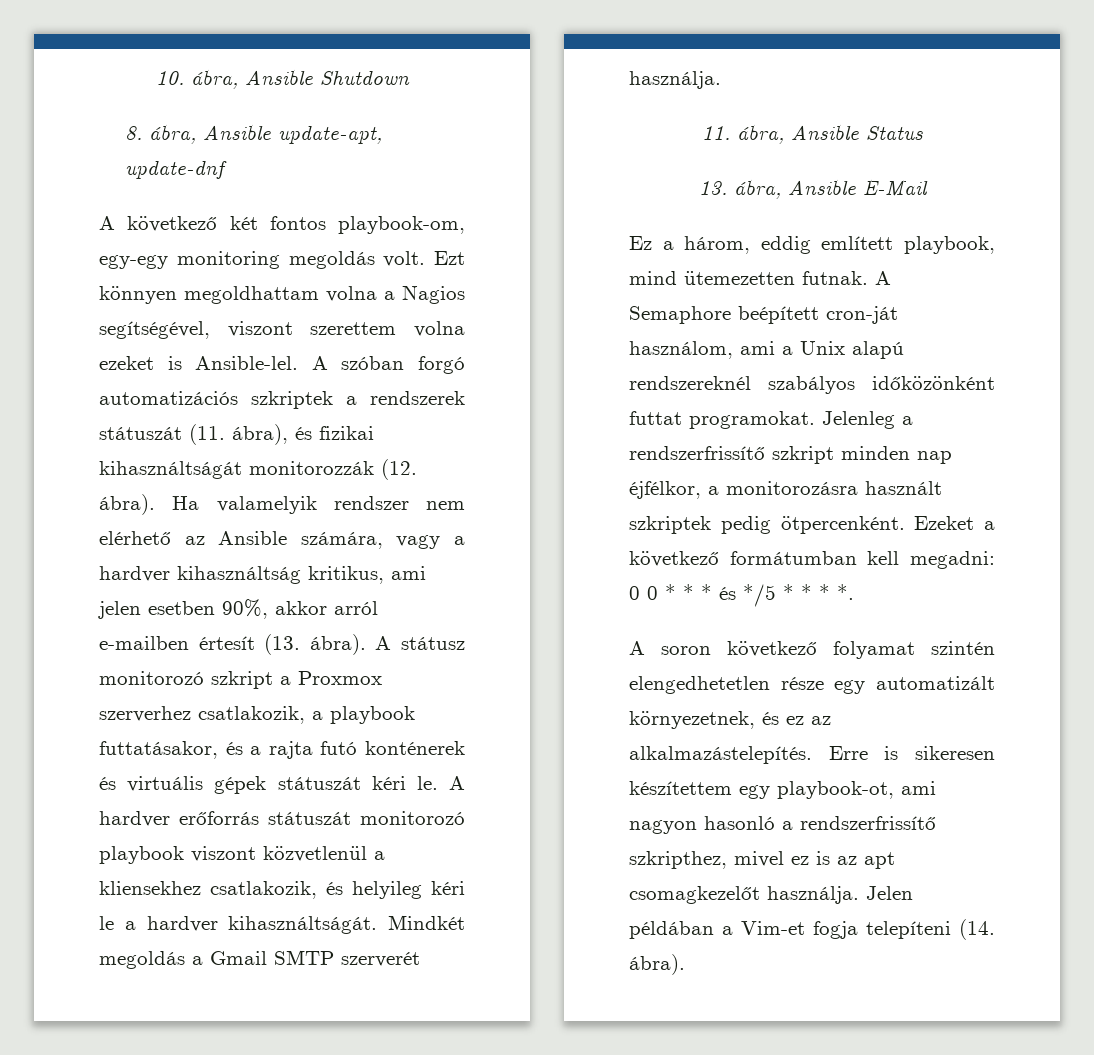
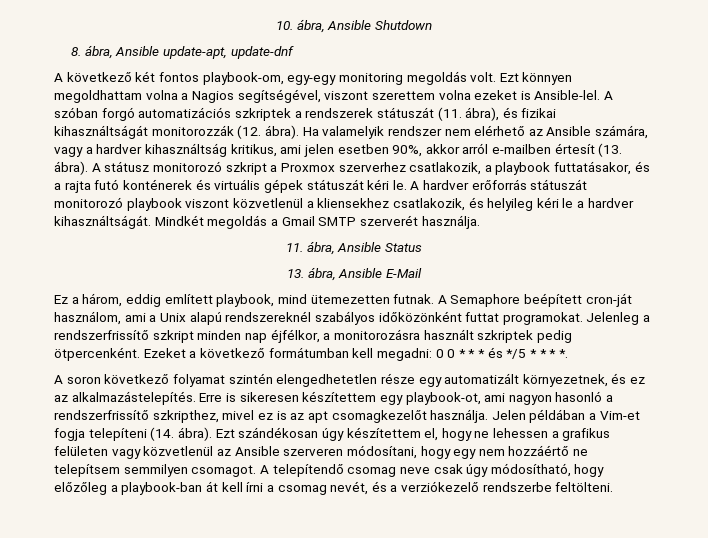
+ Ezt szándékosan úgy készítettem el, hogy ne lehessen a grafikus felületen vagy közvetlenül az Ansible szerveren módosítani, hogy egy nem hozzáértő ne telepítsem semmilyen csomagot. A telepítendő csomag neve csak úgy módosítható, hogy előzőleg a playbook-ban át kell írni a csomag nevét, és a verziókezelő rendszerbe feltölteni.

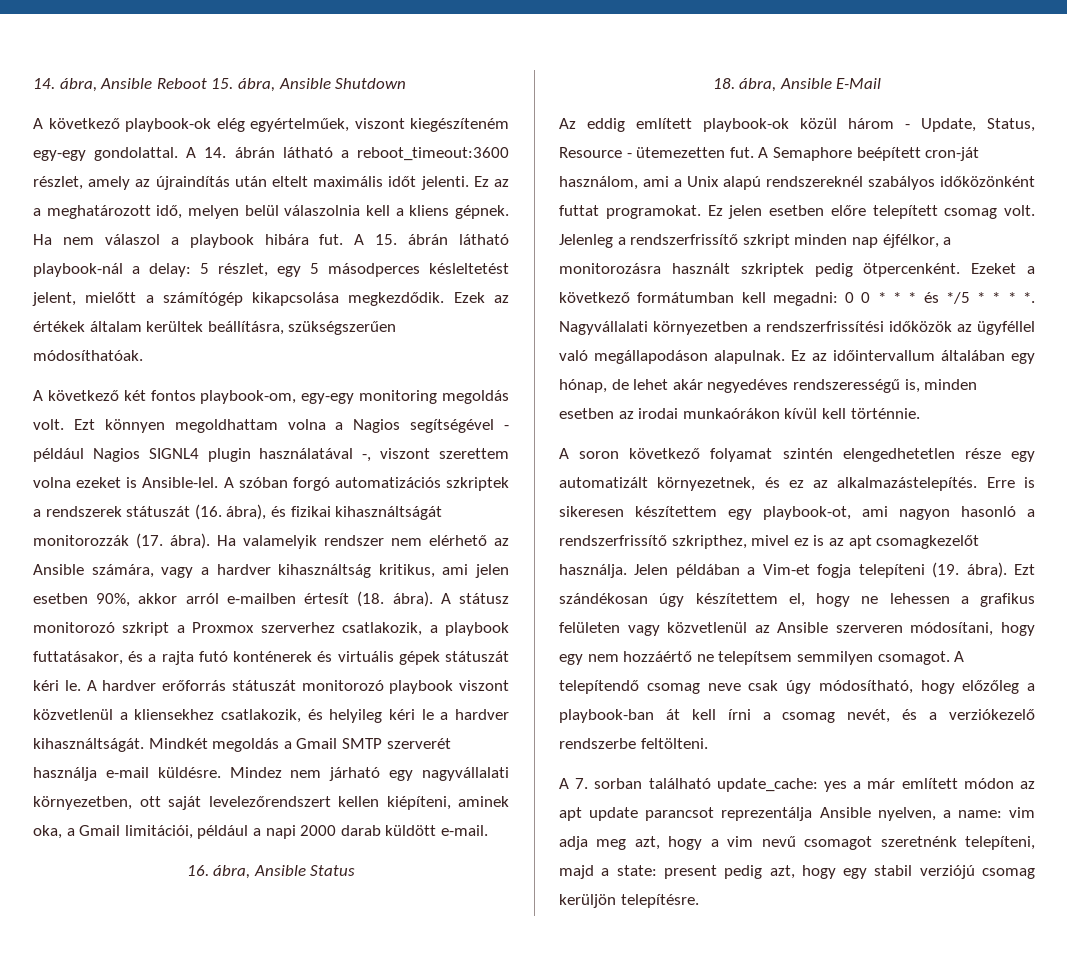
- 10. ábra, Ansible Shutdown
- 8. ábra, Ansible update-apt, update-dnf
+ 14. ábra, Ansible Reboot 15. ábra, Ansible Shutdown
+ A következő playbook-ok elég egyértelműek, viszont kiegészíteném egy-egy gondolattal. A 14. ábrán látható a reboot_timeout:3600 részlet, amely az újraindítás után eltelt maximális időt jelenti. Ez az a meghatározott idő, melyen belül válaszolnia kell a kliens gépnek. Ha nem válaszol a playbook hibára fut. A 15. ábrán látható playbook-nál a delay: 5 részlet, egy 5 másodperces késleltetést jelent, mielőtt a számítógép kikapcsolása megkezdődik. Ezek az értékek általam kerültek beállításra, szükségszerűen módosíthatóak.
- Ezt könnyen megoldhattam volna a Nagios segítségével, viszont szerettem volna ezeket is Ansible-lel.
+ Ezt könnyen megoldhattam volna a Nagios segítségével - például Nagios SIGNL4 plugin használatával -, viszont szerettem volna ezeket is Ansible-lel.
- A szóban forgó automatizációs szkriptek a rendszerek státuszát (11. ábra), és fizikai kihasználtságát monitorozzák (12. ábra).
+ A szóban forgó automatizációs szkriptek a rendszerek státuszát (16. ábra), és fizikai kihasználtságát monitorozzák (17. ábra).
- Ha valamelyik rendszer nem elérhető az Ansible számára, vagy a hardver kihasználtság kritikus, ami jelen esetben 90%, akkor arról e-mailben értesít (13. ábra).
+ Ha valamelyik rendszer nem elérhető az Ansible számára, vagy a hardver kihasználtság kritikus, ami jelen esetben 90%, akkor arról e-mailben értesít (18. ábra).
- Mindkét megoldás a Gmail SMTP szerverét használja.
- 11. ábra, Ansible Status
+ Mindkét megoldás a Gmail SMTP szerverét használja e-mail küldésre. Mindez nem járható egy nagyvállalati környezetben, ott saját levelezőrendszert kellen kiépíteni, aminek oka, a Gmail limitációi, például a napi 2000 darab küldött e-mail.
+ 16. ábra, Ansible Status
- 13. ábra, Ansible E-Mail
+ 18. ábra, Ansible E-Mail
- Ez a három, eddig említett playbook, mind ütemezetten futnak.
+ Az eddig említett playbook-ok közül három - Update, Status, Resource - ütemezetten fut.
+ Ez jelen esetben előre telepített csomag volt.
+ Nagyvállalati környezetben a rendszerfrissítési időközök az ügyféllel való megállapodáson alapulnak. Ez az időintervallum általában egy hónap, de lehet akár negyedéves rendszerességű is, minden esetben az irodai munkaórákon kívül kell történnie.
- Jelen példában a Vim-et fogja telepíteni (14. ábra).
+ Jelen példában a Vim-et fogja telepíteni (19. ábra).
+ A 7. sorban található update_cache: yes a már említett módon az apt update parancsot reprezentálja Ansible nyelven, a name: vim adja meg azt, hogy a vim nevű csomagot szeretnénk telepíteni, majd a state: present pedig azt, hogy egy stabil verziójú csomag kerüljön telepítésre.

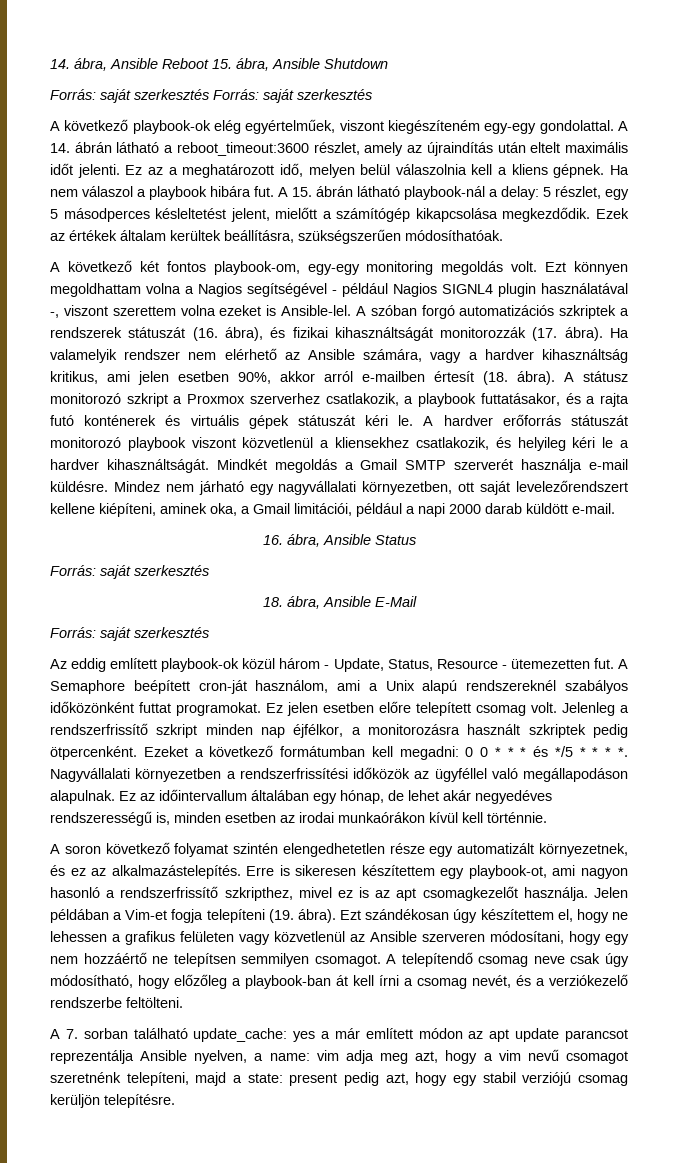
+ Forrás: saját szerkesztés Forrás: saját szerkesztés
- Mindez nem járható egy nagyvállalati környezetben, ott saját levelezőrendszert kellen kiépíteni, aminek oka, a Gmail limitációi, például a napi 2000 darab küldött e-mail.
+ Mindez nem járható egy nagyvállalati környezetben, ott saját levelezőrendszert kellene kiépíteni, aminek oka, a Gmail limitációi, például a napi 2000 darab küldött e-mail.
  16. ábra, Ansible Status
+ Forrás: saját szerkesztés
  18. ábra, Ansible E-Mail
+ Forrás: saját szerkesztés
- Ezt szándékosan úgy készítettem el, hogy ne lehessen a grafikus felületen vagy közvetlenül az Ansible szerveren módosítani, hogy egy nem hozzáértő ne telepítsem semmilyen csomagot.
+ Ezt szándékosan úgy készítettem el, hogy ne lehessen a grafikus felületen vagy közvetlenül az Ansible szerveren módosítani, hogy egy nem hozzáértő ne telepítsen semmilyen csomagot.

